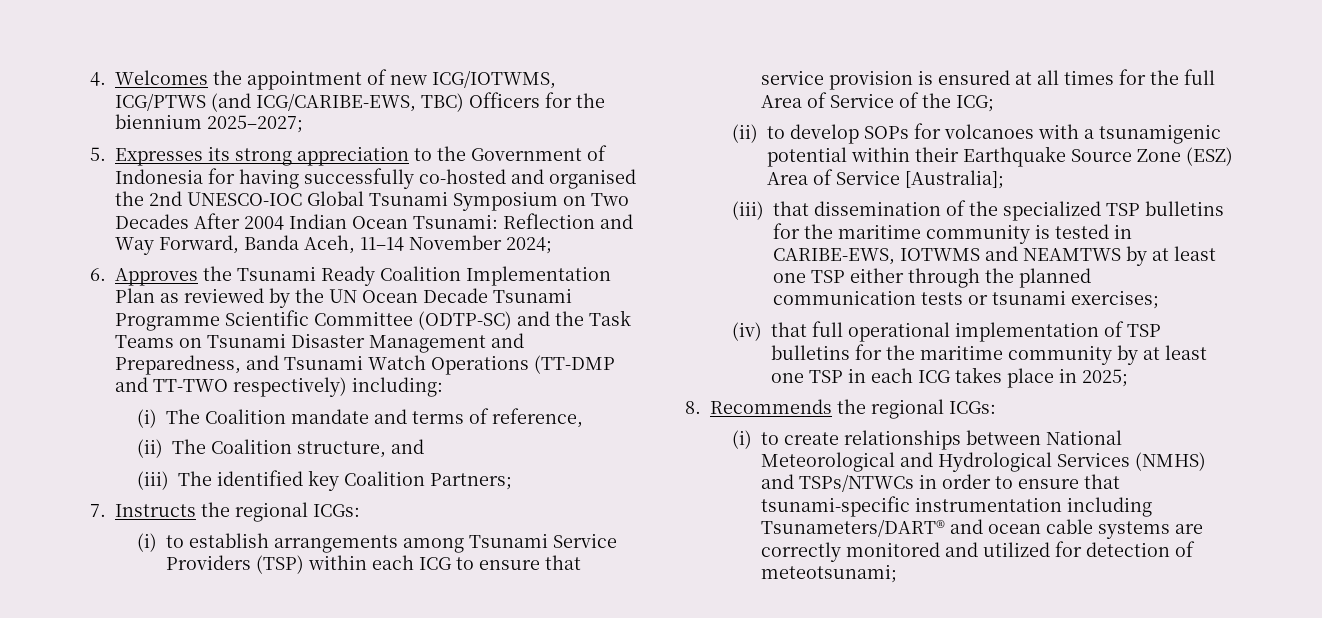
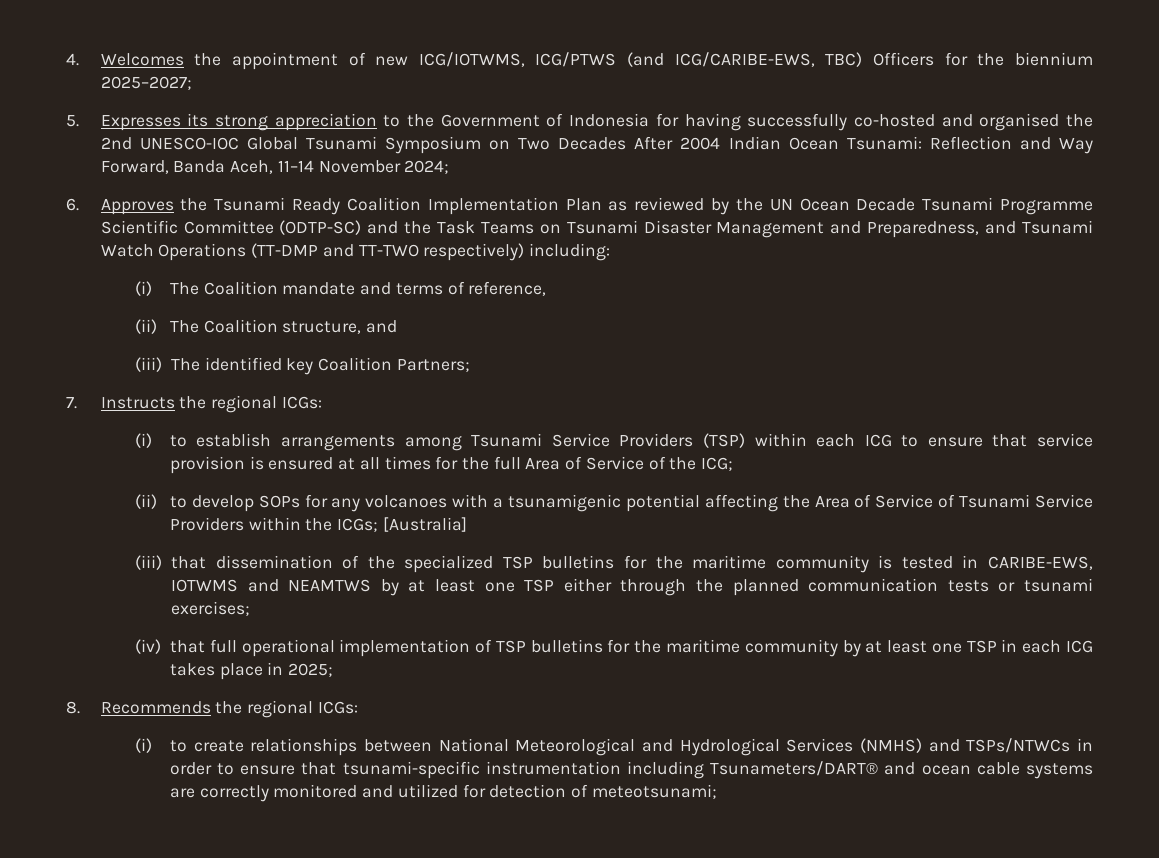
- (ii) to develop SOPs for volcanoes with a tsunamigenic potential within their Earthquake Source Zone (ESZ) Area of Service [Australia];
+ (ii) to develop SOPs for any volcanoes with a tsunamigenic potential affecting the Area of Service of Tsunami Service Providers within the ICGs; [Australia]

